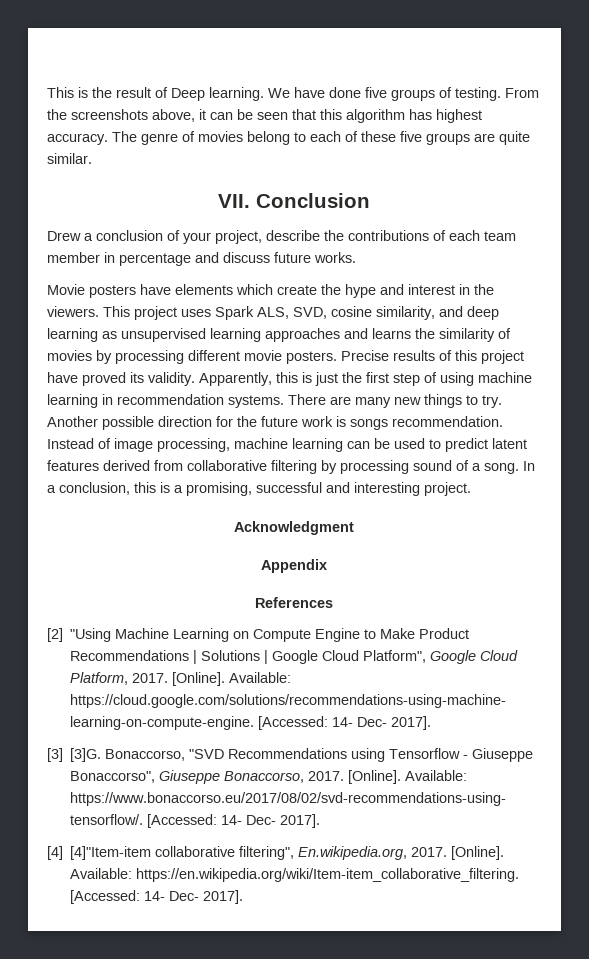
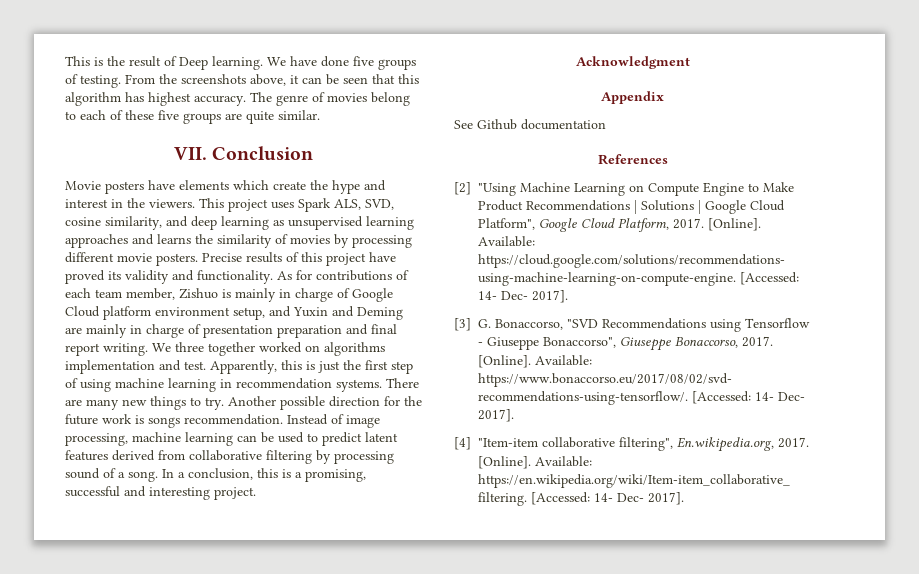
- Drew a conclusion of your project, describe the contributions of each team member in percentage and discuss future works.
- Precise results of this project have proved its validity.
+ Precise results of this project have proved its validity and functionality. As for contributions of each team member, Zishuo is mainly in charge of Google Cloud platform environment setup, and Yuxin and Deming are mainly in charge of presentation preparation and final report writing. We three together worked on algorithms implementation and test.
+ See Github documentation
- [3] [3]G. Bonaccorso, "SVD Recommendations using Tensorflow - Giuseppe Bonaccorso", Giuseppe Bonaccorso, 2017.
+ [3] G. Bonaccorso, "SVD Recommendations using Tensorflow - Giuseppe Bonaccorso", Giuseppe Bonaccorso, 2017.
- [4] [4]"Item-item collaborative filtering", En.wikipedia.org, 2017.
+ [4] "Item-item collaborative filtering", En.wikipedia.org, 2017.

